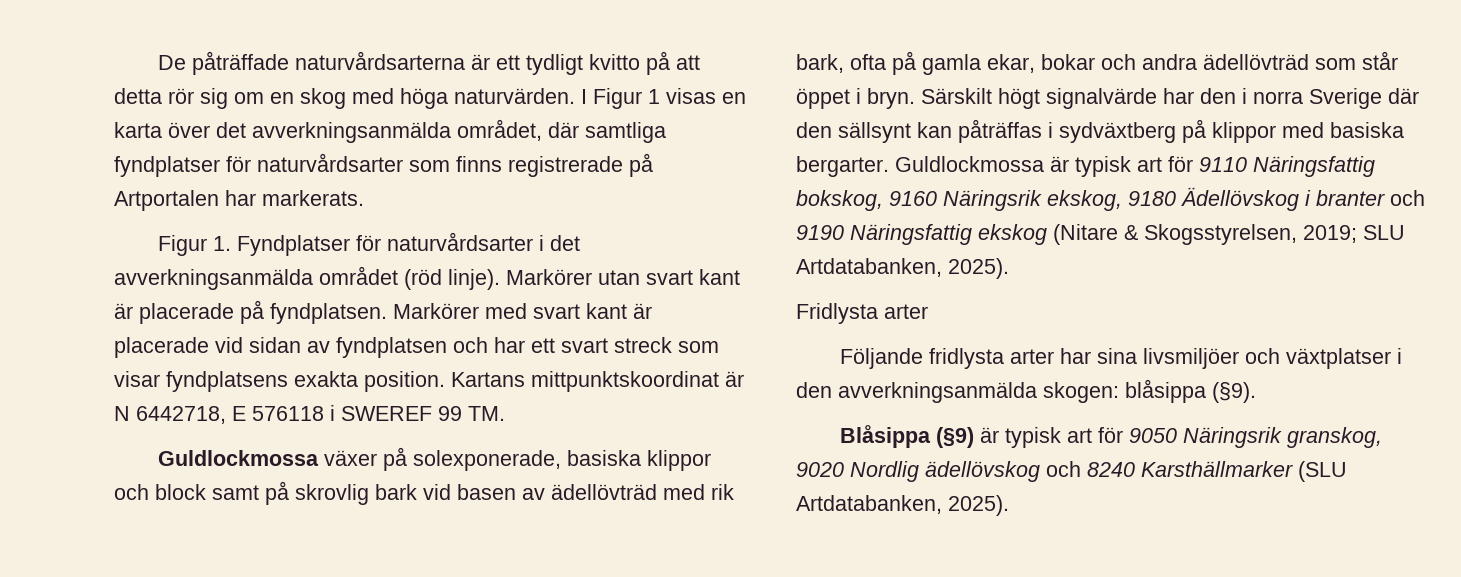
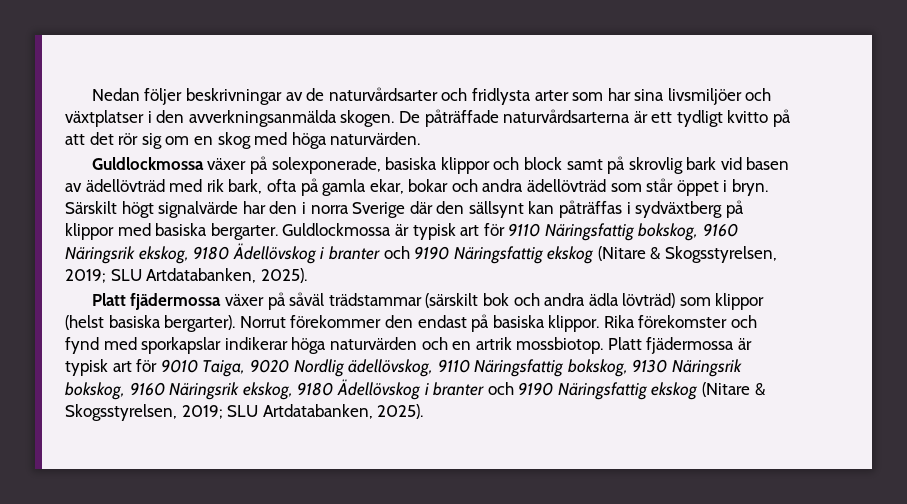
+ Nedan följer beskrivningar av de naturvårdsarter och fridlysta arter som har sina livsmiljöer och växtplatser i den avverkningsanmälda skogen.
- De påträffade naturvårdsarterna är ett tydligt kvitto på att detta rör sig om en skog med höga naturvärden. I Figur 1 visas en karta över det avverkningsanmälda området, där samtliga fyndplatser för naturvårdsarter som finns registrerade på Artportalen har markerats.
- Figur 1. Fyndplatser för naturvårdsarter i det avverkningsanmälda området (röd linje). Markörer utan svart kant är placerade på fyndplatsen. Markörer med svart kant är placerade vid sidan av fyndplatsen och har ett svart streck som visar fyndplatsens exakta position. Kartans mittpunktskoordinat är N 6442718, E 576118 i SWEREF 99 TM.
+ De påträffade naturvårdsarterna är ett tydligt kvitto på att det rör sig om en skog med höga naturvärden.
- Fridlysta arter
- Följande fridlysta arter har sina livsmiljöer och växtplatser i den avverkningsanmälda skogen: blåsippa (§9).
- Blåsippa (§9) är typisk art för 9050 Näringsrik granskog, 9020 Nordlig ädellövskog och 8240 Karsthällmarker (SLU Artdatabanken, 2025).
+ Platt fjädermossa växer på såväl trädstammar (särskilt bok och andra ädla lövträd) som klippor (helst basiska bergarter). Norrut förekommer den endast på basiska klippor. Rika förekomster och fynd med sporkapslar indikerar höga naturvärden och en artrik mossbiotop. Platt fjädermossa är typisk art för 9010 Taiga, 9020 Nordlig ädellövskog, 9110 Näringsfattig bokskog, 9130 Näringsrik bokskog, 9160 Näringsrik ekskog, 9180 Ädellövskog i branter och 9190 Näringsfattig ekskog (Nitare & Skogsstyrelsen, 2019; SLU Artdatabanken, 2025).

